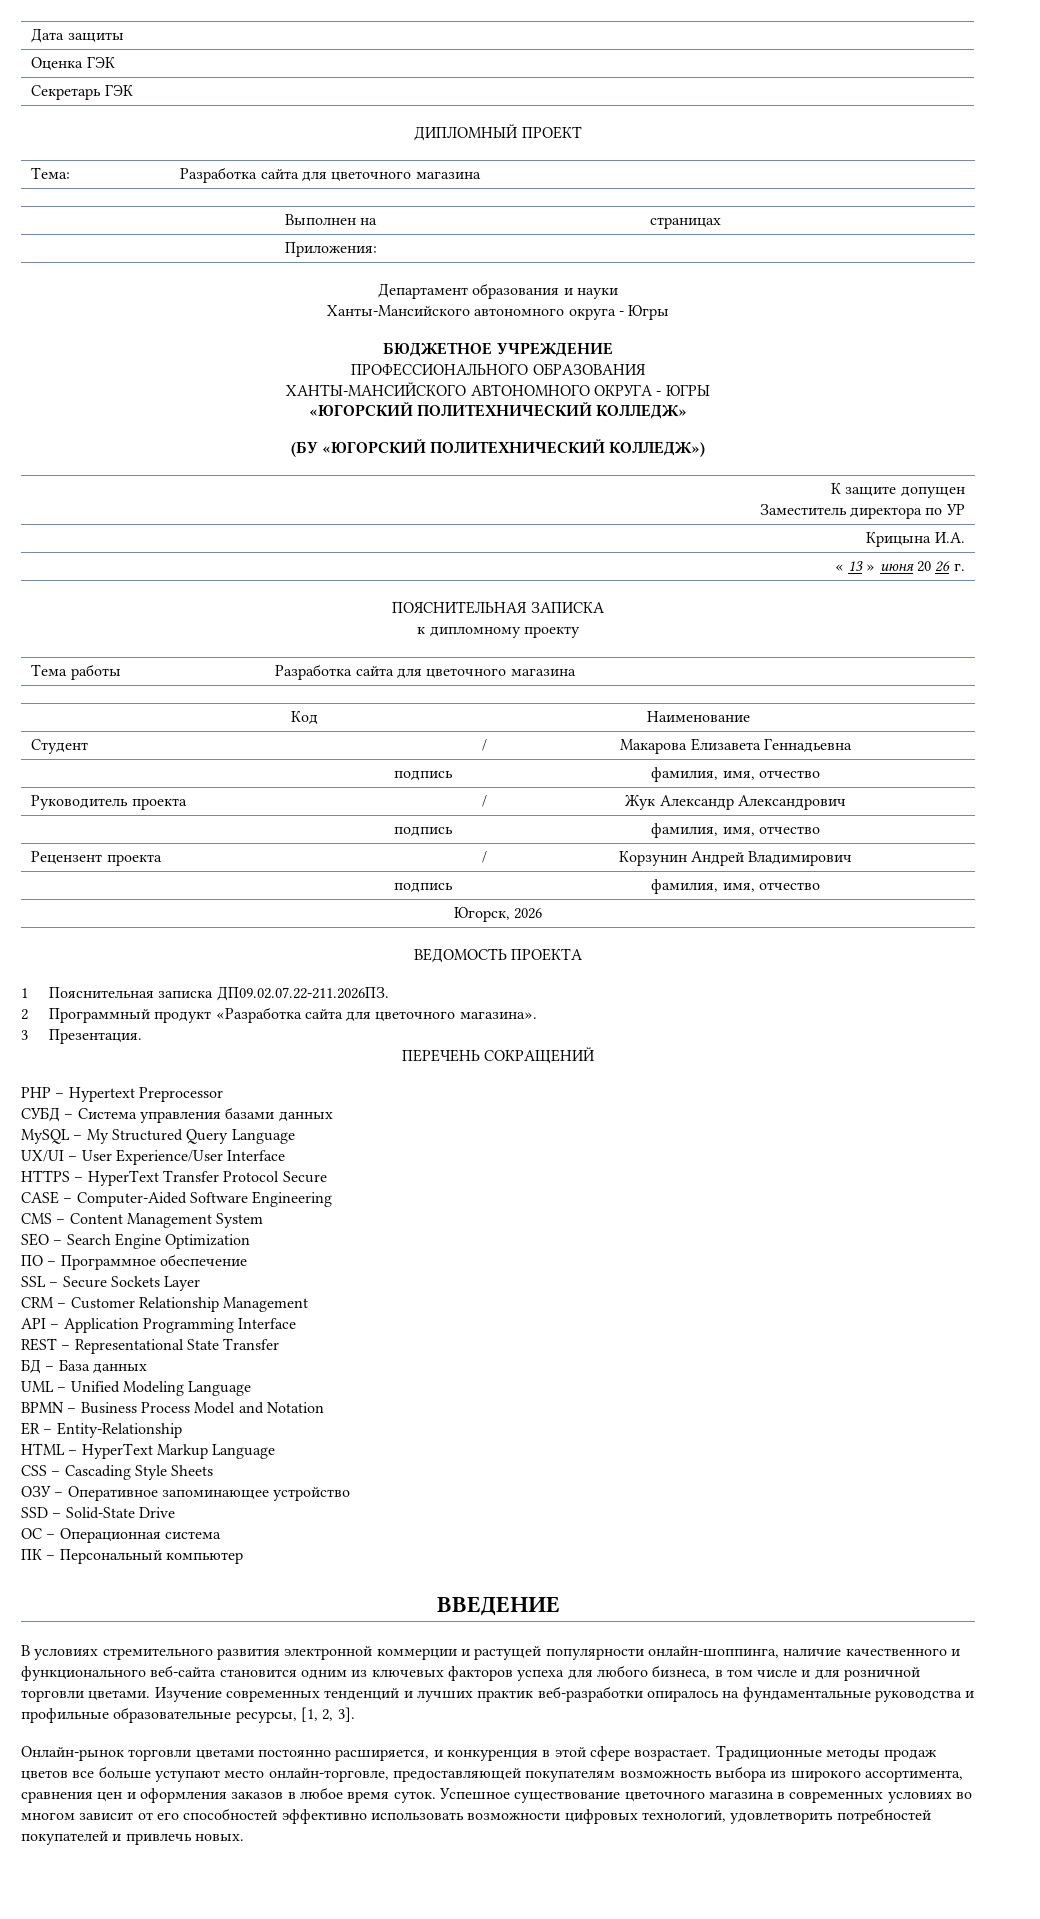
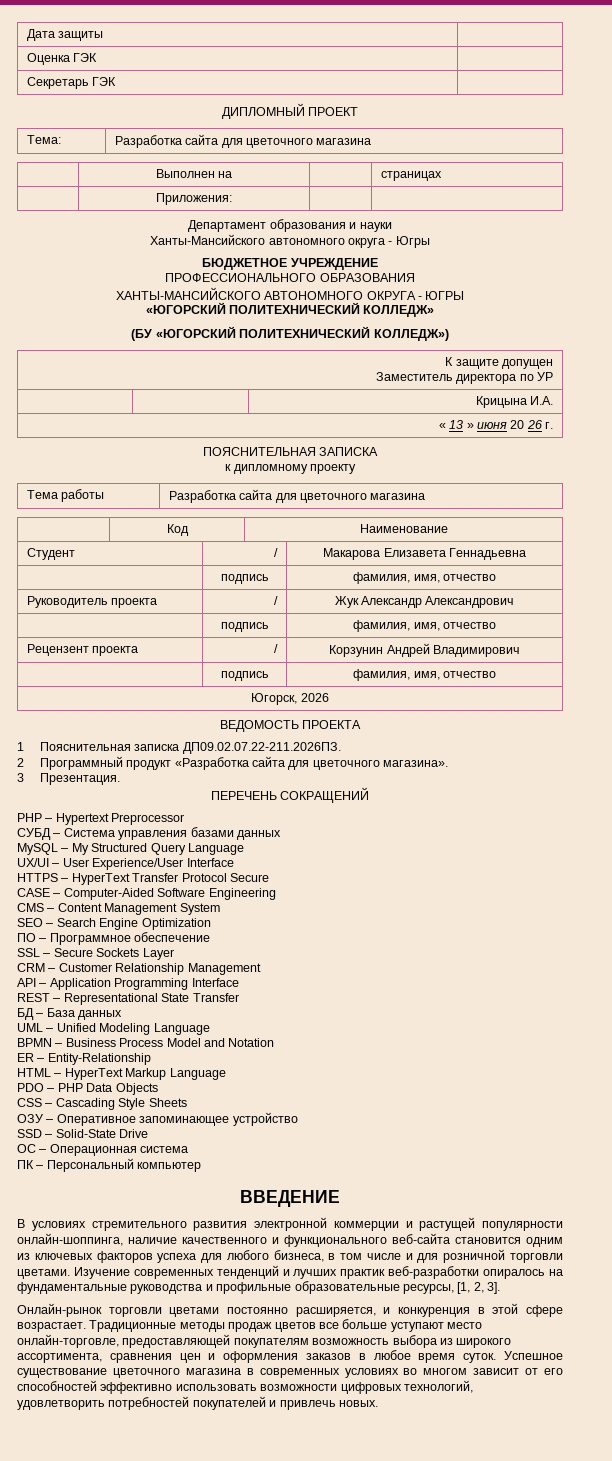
+ PDO – PHP Data Objects

